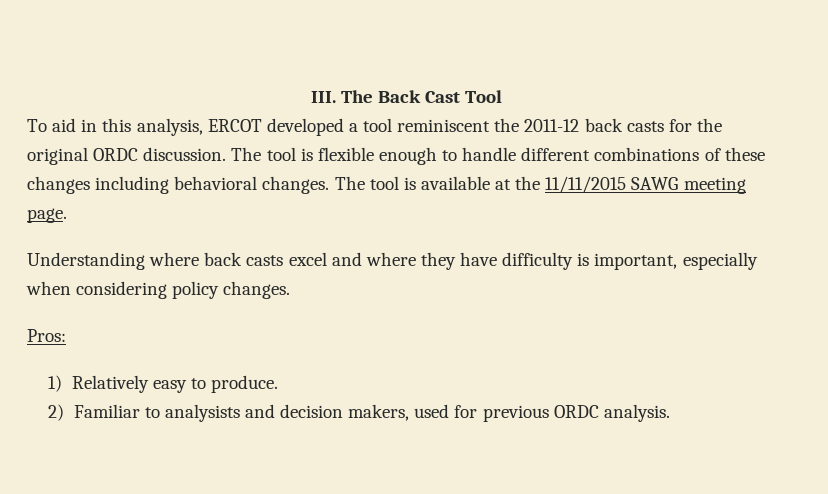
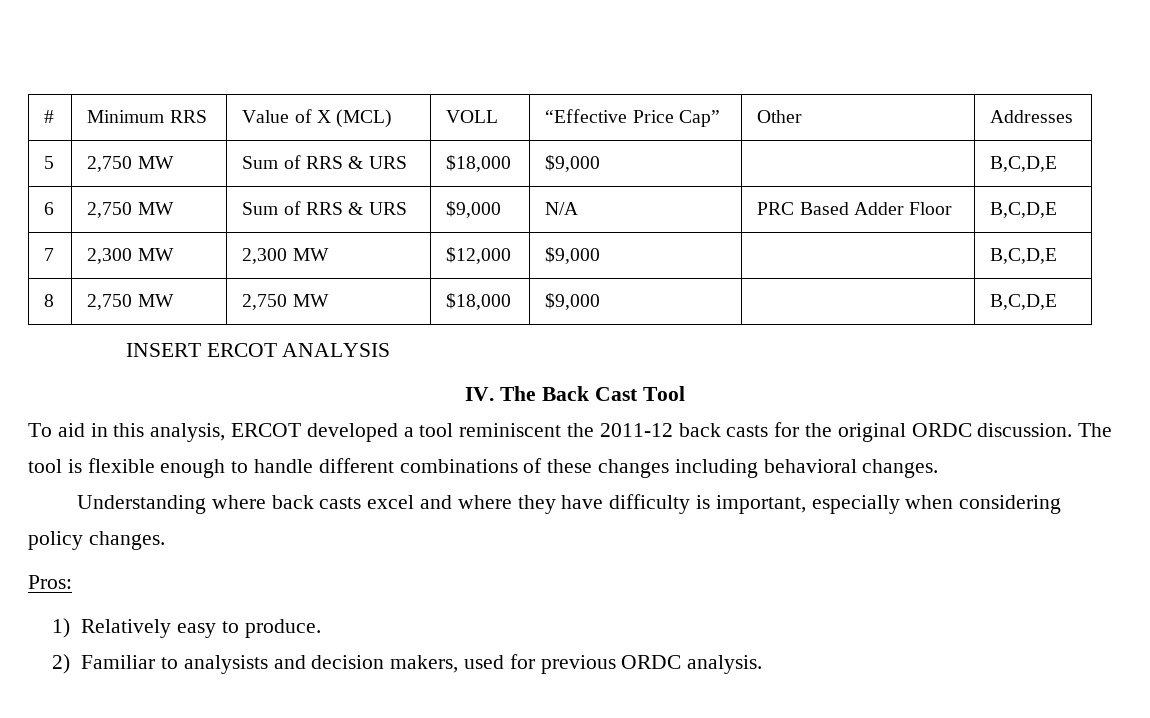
- III. The Back Cast Tool
+ # | Minimum RRS | Value of X (MCL) | VOLL | “Effective Price Cap” | Other | Addresses
+ 5 | 2,750 MW | Sum of RRS & URS | $18,000 | $9,000 | | B,C,D,E
+ 6 | 2,750 MW | Sum of RRS & URS | $9,000 | N/A | PRC Based Adder Floor | B,C,D,E
+ 7 | 2,300 MW | 2,300 MW | $12,000 | $9,000 | | B,C,D,E
+ 8 | 2,750 MW | 2,750 MW | $18,000 | $9,000 | | B,C,D,E
+ INSERT ERCOT ANALYSIS
+ IV. The Back Cast Tool
- The tool is available at the 11/11/2015 SAWG meeting page.

